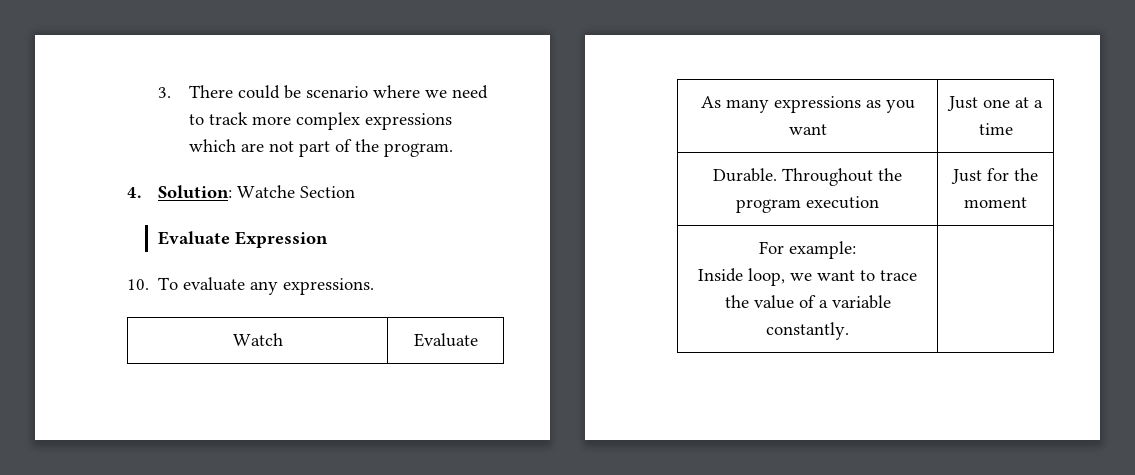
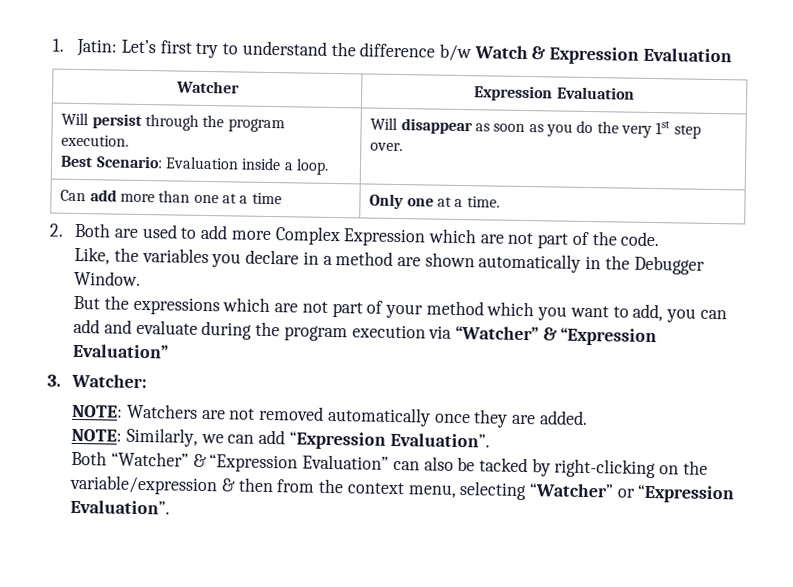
- 3. There could be scenario where we need to track more complex expressions which are not part of the program.
- 4. Solution: Watche Section
- Evaluate Expression
- 10. To evaluate any expressions.
- Watch | Evaluate
- As many expressions as you want | Just one at a time
- Durable. Throughout the program execution | Just for the moment
- For example:
- Inside loop, we want to trace the value of a variable constantly. |
+ 1. Jatin: Let’s first try to understand the difference b/w Watch & Expression Evaluation
+ Watcher | Expression Evaluation
+ Will persist through the program execution.
+ Best Scenario: Evaluation inside a loop. | Will disappear as soon as you do the very 1st step over.
+ Can add more than one at a time | Only one at a time.
+ 2. Both are used to add more Complex Expression which are not part of the code.
+ Like, the variables you declare in a method are shown automatically in the Debugger Window.
+ But the expressions which are not part of your method which you want to add, you can add and evaluate during the program execution via “Watcher” & “Expression Evaluation”
+ 3. Watcher:
+ NOTE: Watchers are not removed automatically once they are added.
+ NOTE: Similarly, we can add “Expression Evaluation”.
+ Both “Watcher” & “Expression Evaluation” can also be tacked by right-clicking on the variable/expression & then from the context menu, selecting “Watcher” or “Expression Evaluation”.

